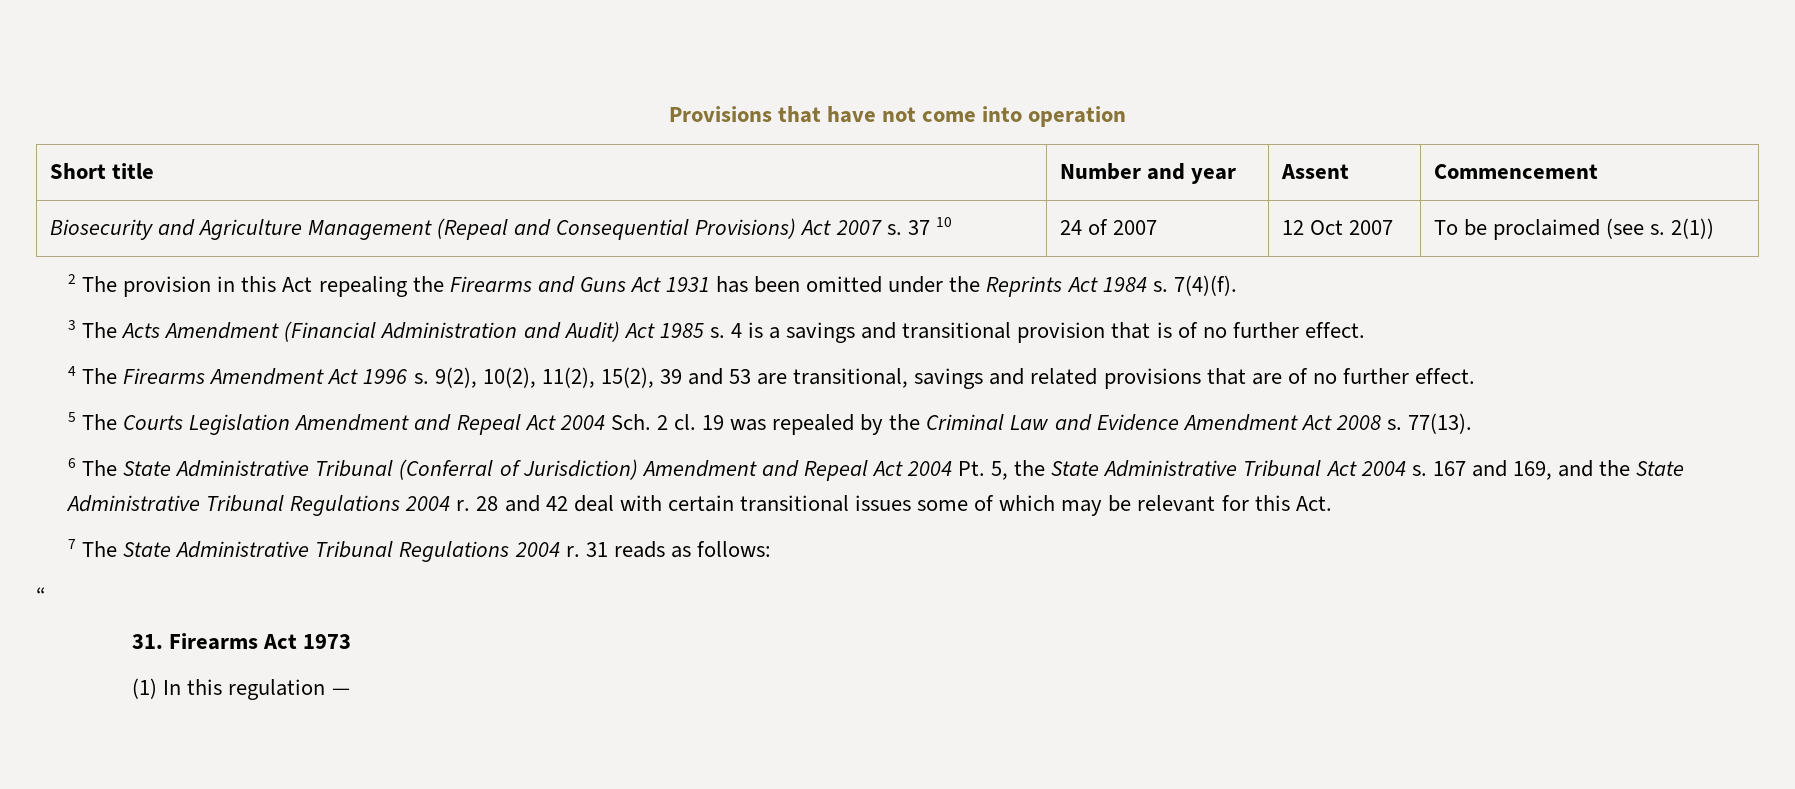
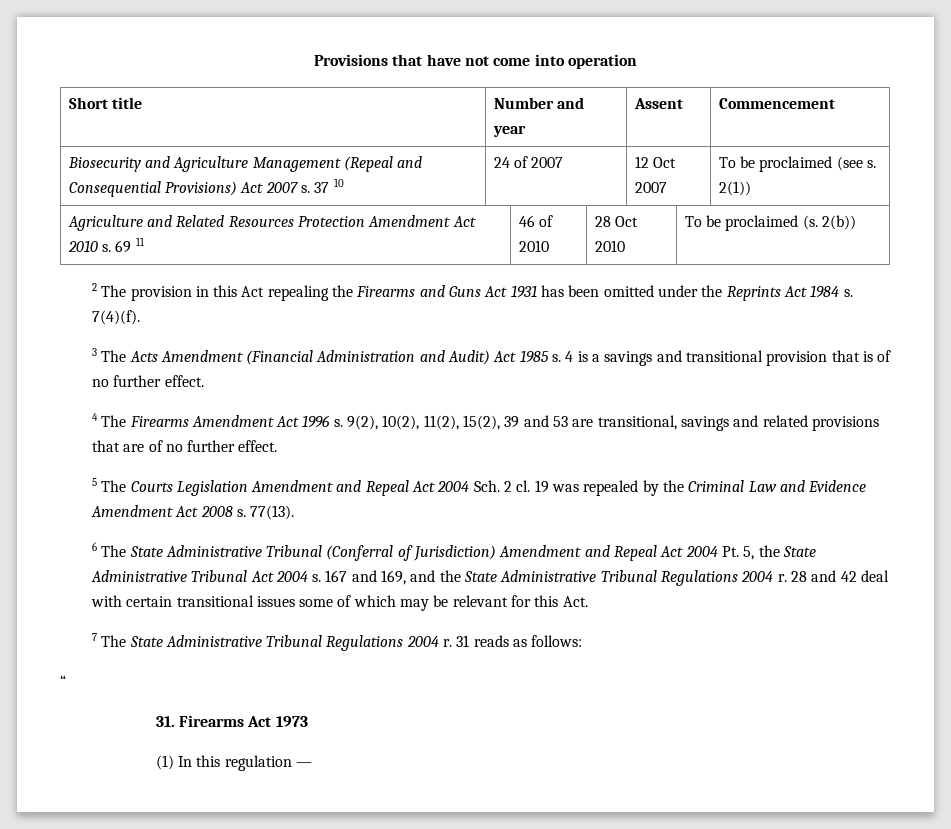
+ Agriculture and Related Resources Protection Amendment Act 2010 s. 69 11 | 46 of 2010 | 28 Oct 2010 | To be proclaimed (s. 2(b))

